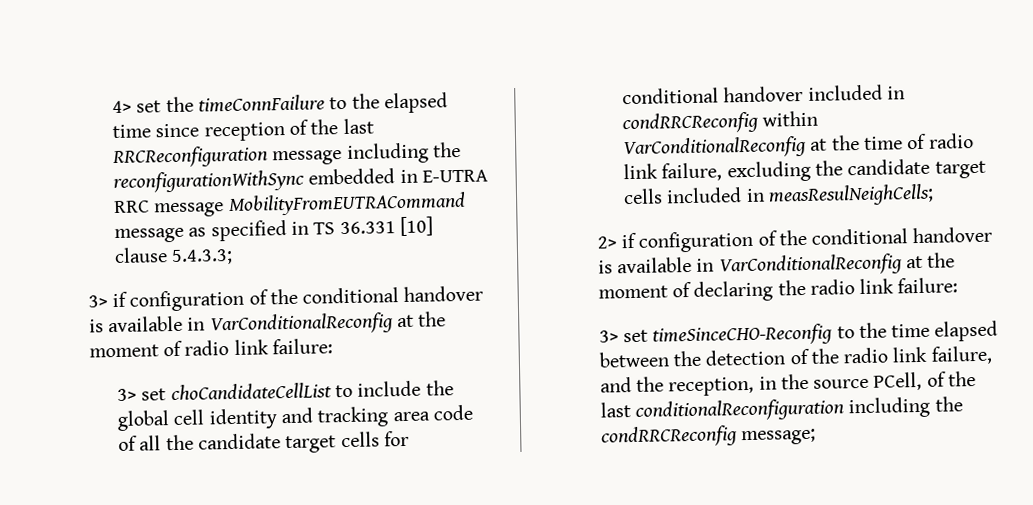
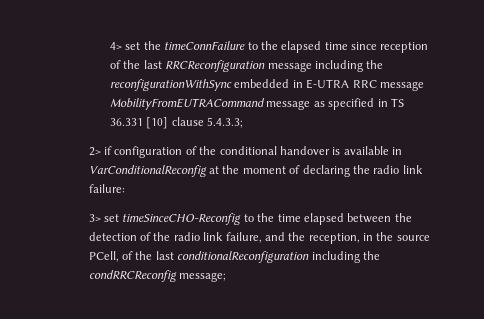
- 3> if configuration of the conditional handover is available in VarConditionalReconfig at the moment of radio link failure:
- 3> set choCandidateCellList to include the global cell identity and tracking area code of all the candidate target cells for conditional handover included in condRRCReconfig within VarConditionalReconfig at the time of radio link failure, excluding the candidate target cells included in measResulNeighCells;

